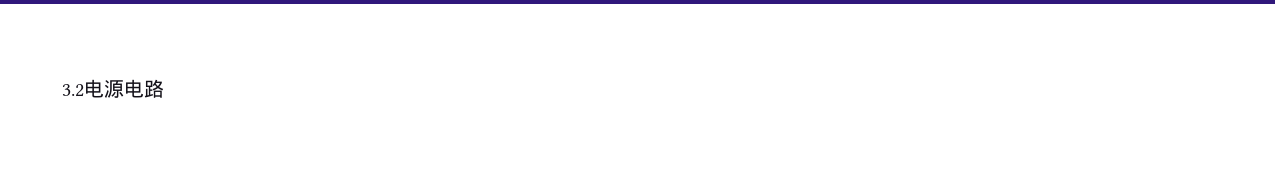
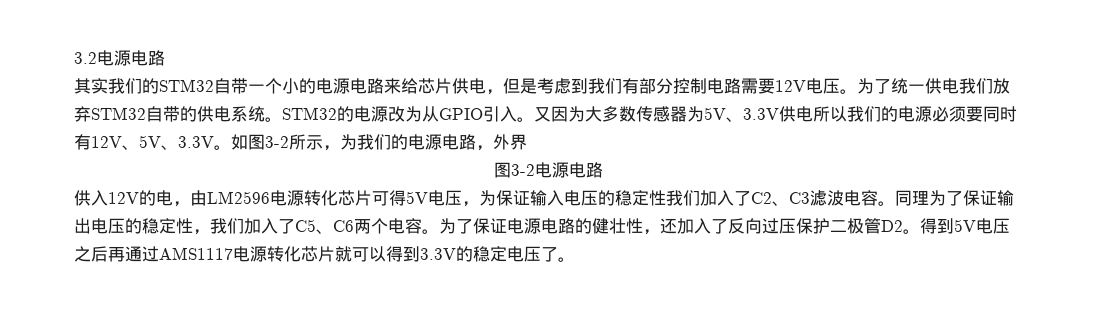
+ 其实我们的STM32自带一个小的电源电路来给芯片供电，但是考虑到我们有部分控制电路需要12V电压。为了统一供电我们放弃STM32自带的供电系统。STM32的电源改为从GPIO引入。又因为大多数传感器为5V、3.3V供电所以我们的电源必须要同时有12V、5V、3.3V。如图3-2所示，为我们的电源电路，外界
+ 图3-2电源电路
+ 供入12V的电，由LM2596电源转化芯片可得5V电压，为保证输入电压的稳定性我们加入了C2、C3滤波电容。同理为了保证输出电压的稳定性，我们加入了C5、C6两个电容。为了保证电源电路的健壮性，还加入了反向过压保护二极管D2。得到5V电压之后再通过AMS1117电源转化芯片就可以得到3.3V的稳定电压了。

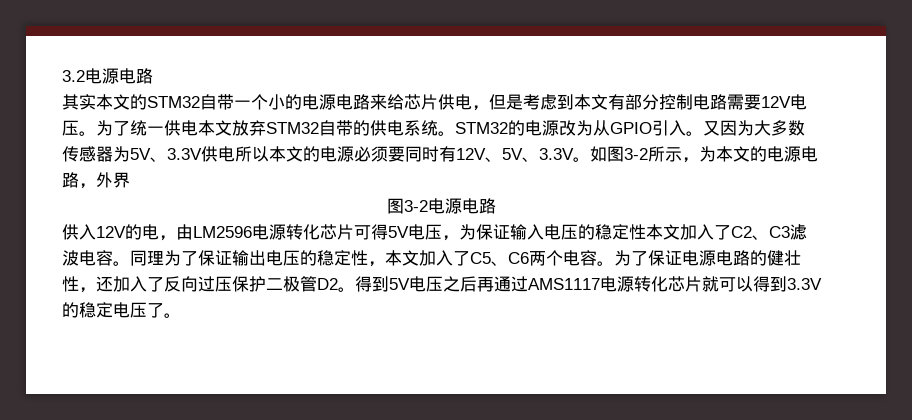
- 其实我们的STM32自带一个小的电源电路来给芯片供电，但是考虑到我们有部分控制电路需要12V电压。
+ 其实本文的STM32自带一个小的电源电路来给芯片供电，但是考虑到本文有部分控制电路需要12V电压。
- 为了统一供电我们放弃STM32自带的供电系统。
+ 为了统一供电本文放弃STM32自带的供电系统。
- 又因为大多数传感器为5V、3.3V供电所以我们的电源必须要同时有12V、5V、3.3V。
+ 又因为大多数传感器为5V、3.3V供电所以本文的电源必须要同时有12V、5V、3.3V。
- 如图3-2所示，为我们的电源电路，外界
+ 如图3-2所示，为本文的电源电路，外界
- 供入12V的电，由LM2596电源转化芯片可得5V电压，为保证输入电压的稳定性我们加入了C2、C3滤波电容。
+ 供入12V的电，由LM2596电源转化芯片可得5V电压，为保证输入电压的稳定性本文加入了C2、C3滤波电容。
- 同理为了保证输出电压的稳定性，我们加入了C5、C6两个电容。
+ 同理为了保证输出电压的稳定性，本文加入了C5、C6两个电容。

